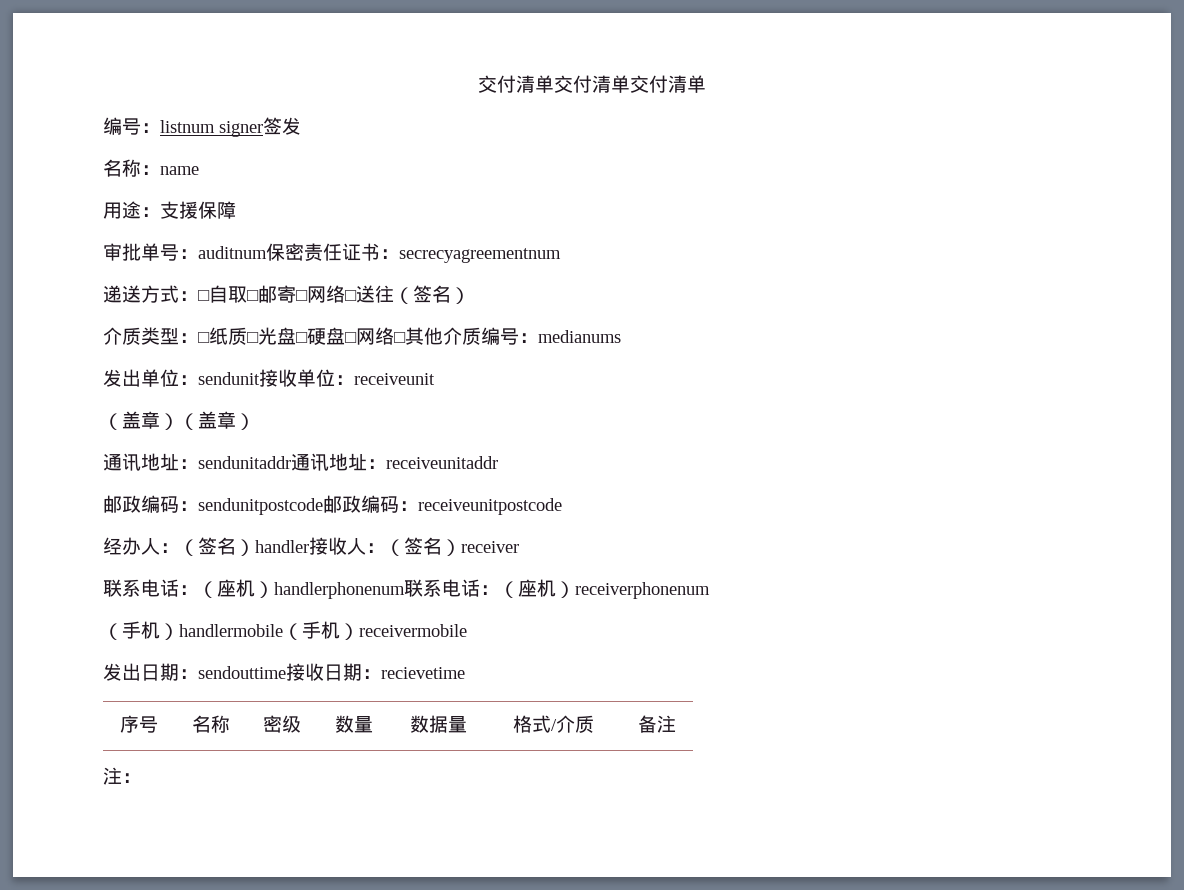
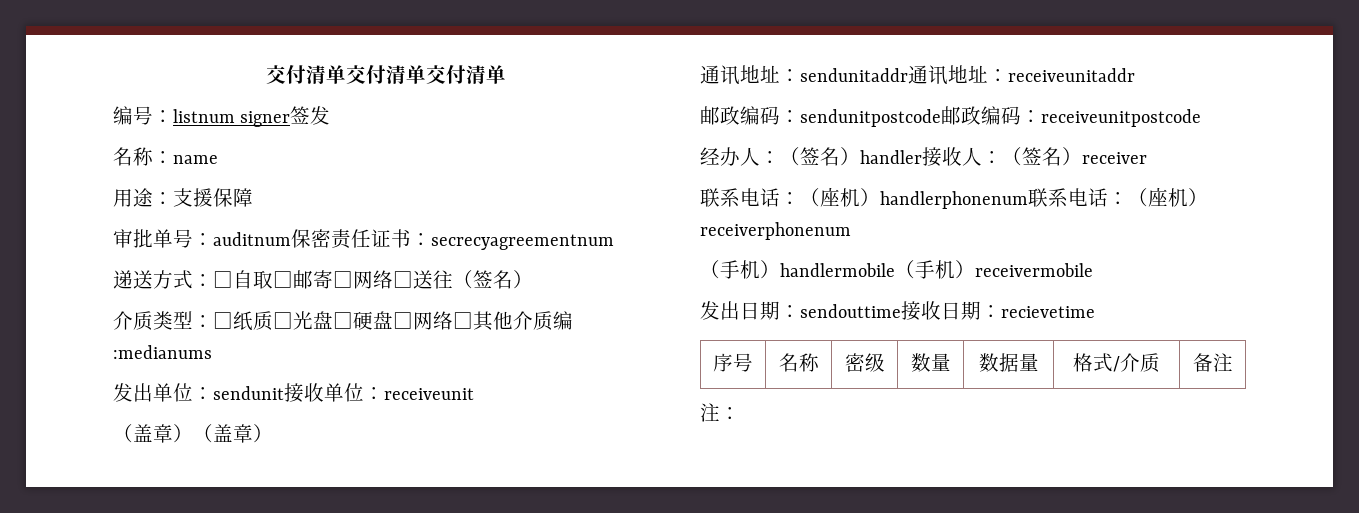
- 介质类型：□纸质□光盘□硬盘□网络□其他介质编号：medianums
+ 介质类型：□纸质□光盘□硬盘□网络□其他介质编:medianums

